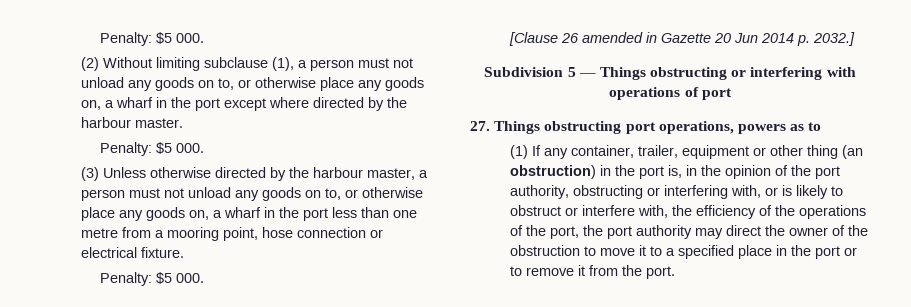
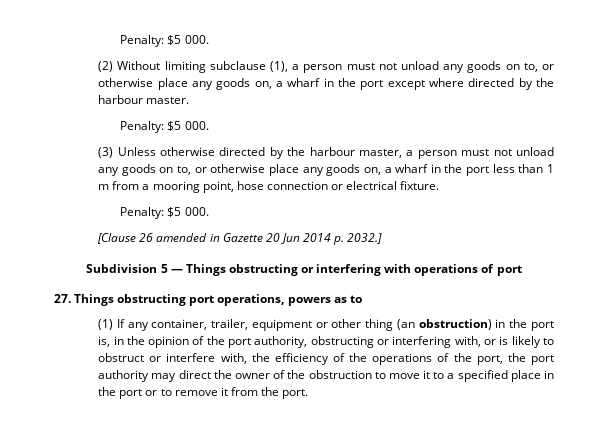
- (3) Unless otherwise directed by the harbour master, a person must not unload any goods on to, or otherwise place any goods on, a wharf in the port less than one metre from a mooring point, hose connection or electrical fixture.
+ (3) Unless otherwise directed by the harbour master, a person must not unload any goods on to, or otherwise place any goods on, a wharf in the port less than 1 m from a mooring point, hose connection or electrical fixture.

